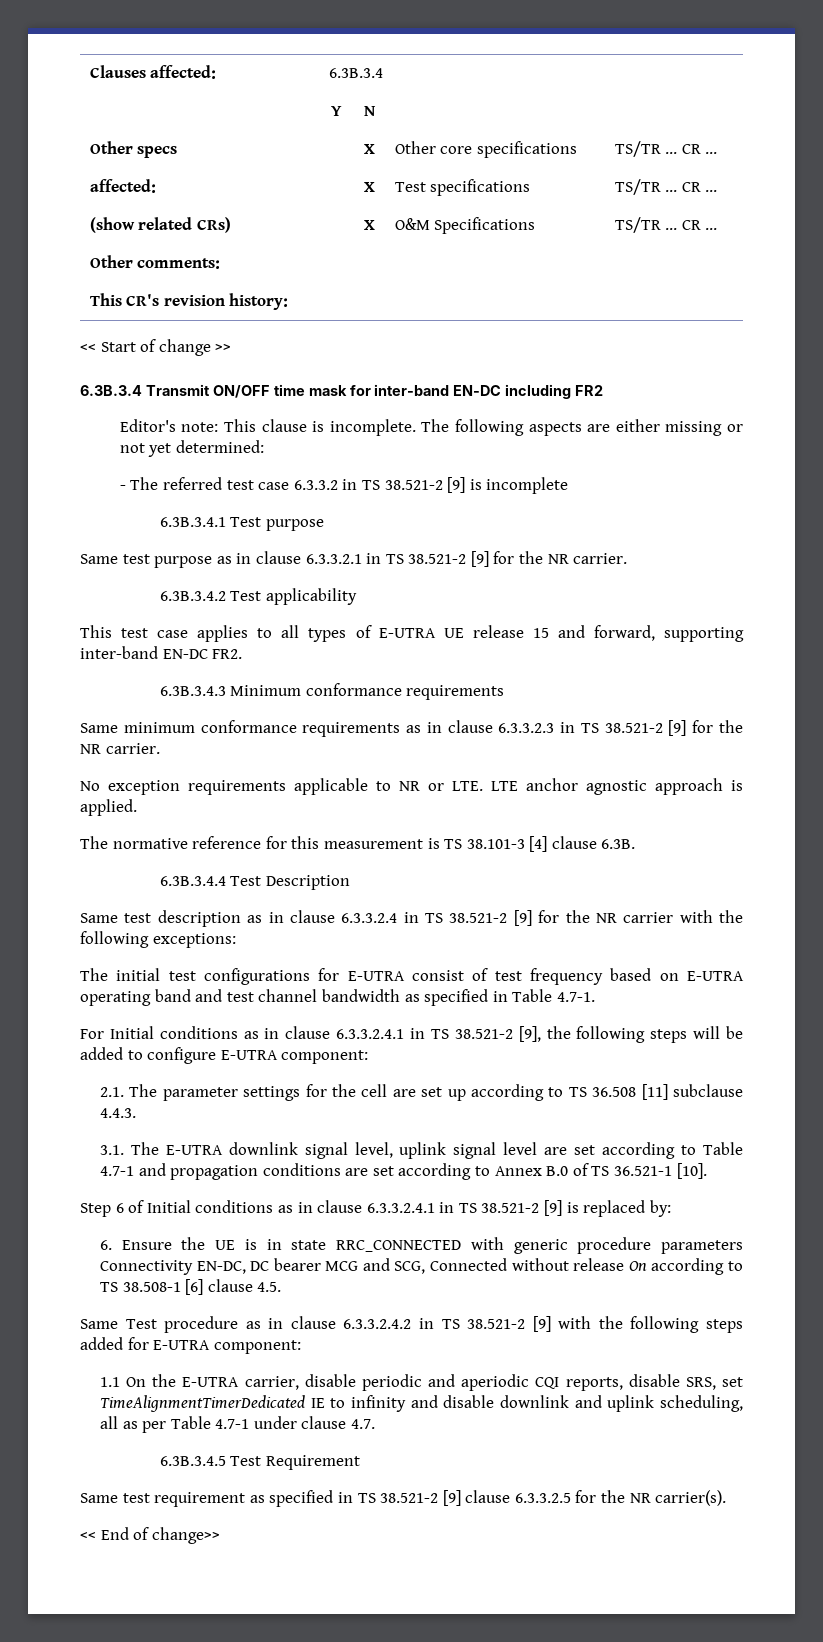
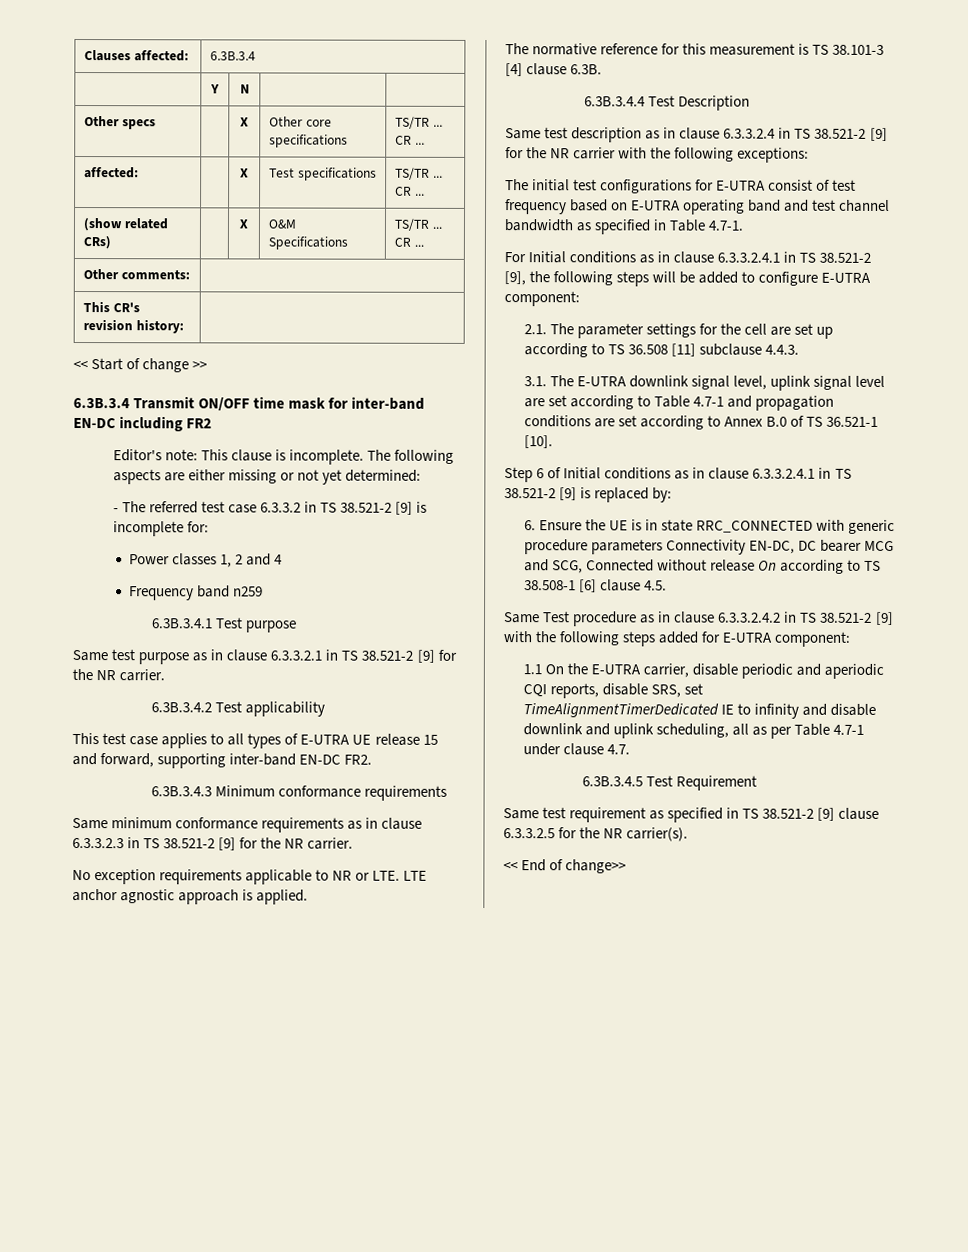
- - The referred test case 6.3.3.2 in TS 38.521-2 [9] is incomplete
+ - The referred test case 6.3.3.2 in TS 38.521-2 [9] is incomplete for:
+ Power classes 1, 2 and 4
+ Frequency band n259

